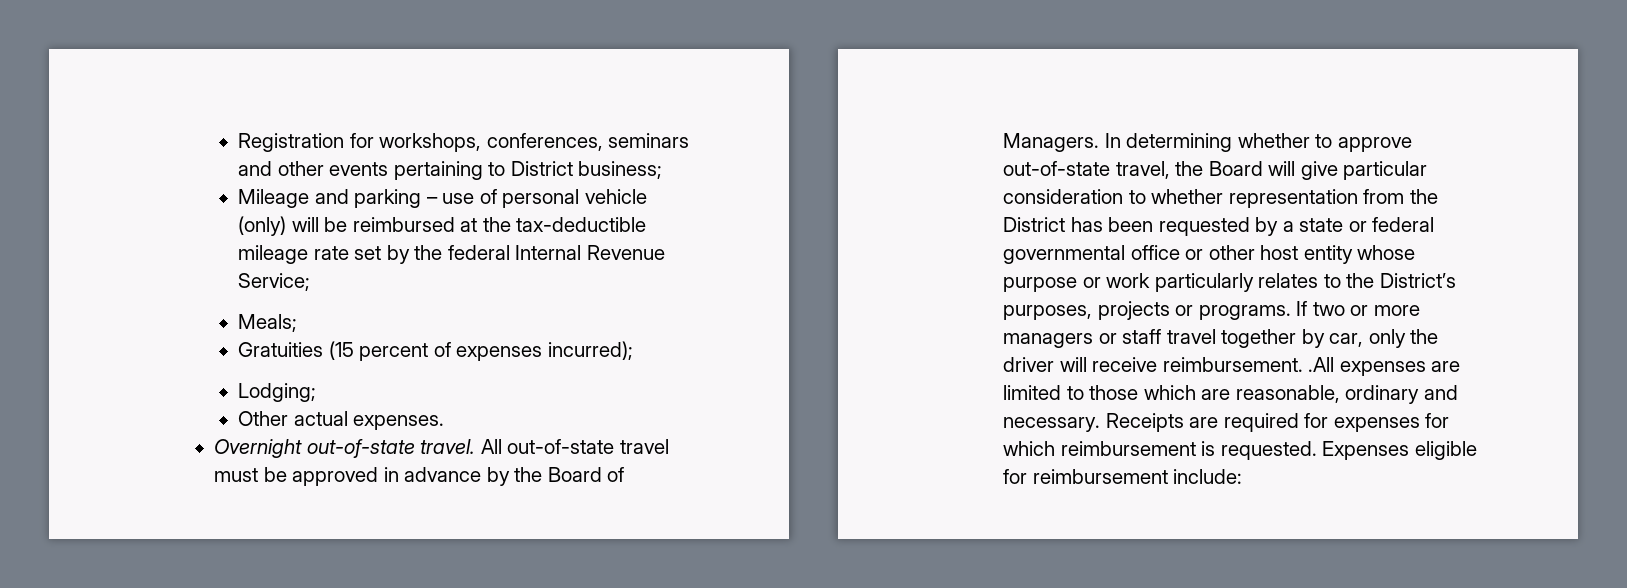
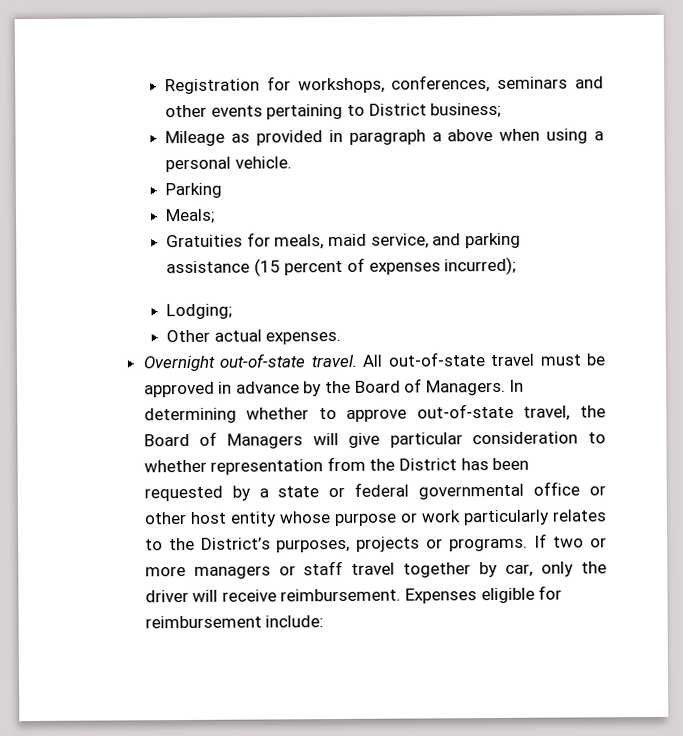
- Mileage and parking – use of personal vehicle (only) will be reimbursed at the tax-deductible mileage rate set by the federal Internal Revenue Service;
+ Mileage as provided in paragraph a above when using a personal vehicle.
+ Parking
  Meals;
- Gratuities (15 percent of expenses incurred);
+ Gratuities for meals, maid service, and parking assistance (15 percent of expenses incurred);
- In determining whether to approve out-of-state travel, the Board will give particular consideration to whether representation from the District has been requested by a state or federal governmental office or other host entity whose purpose or work particularly relates to the District’s purposes, projects or programs.
+ In determining whether to approve out-of-state travel, the Board of Managers will give particular consideration to whether representation from the District has been requested by a state or federal governmental office or other host entity whose purpose or work particularly relates to the District’s purposes, projects or programs.
- If two or more managers or staff travel together by car, only the driver will receive reimbursement. .All expenses are limited to those which are reasonable, ordinary and necessary. Receipts are required for expenses for which reimbursement is requested.
+ If two or more managers or staff travel together by car, only the driver will receive reimbursement.

